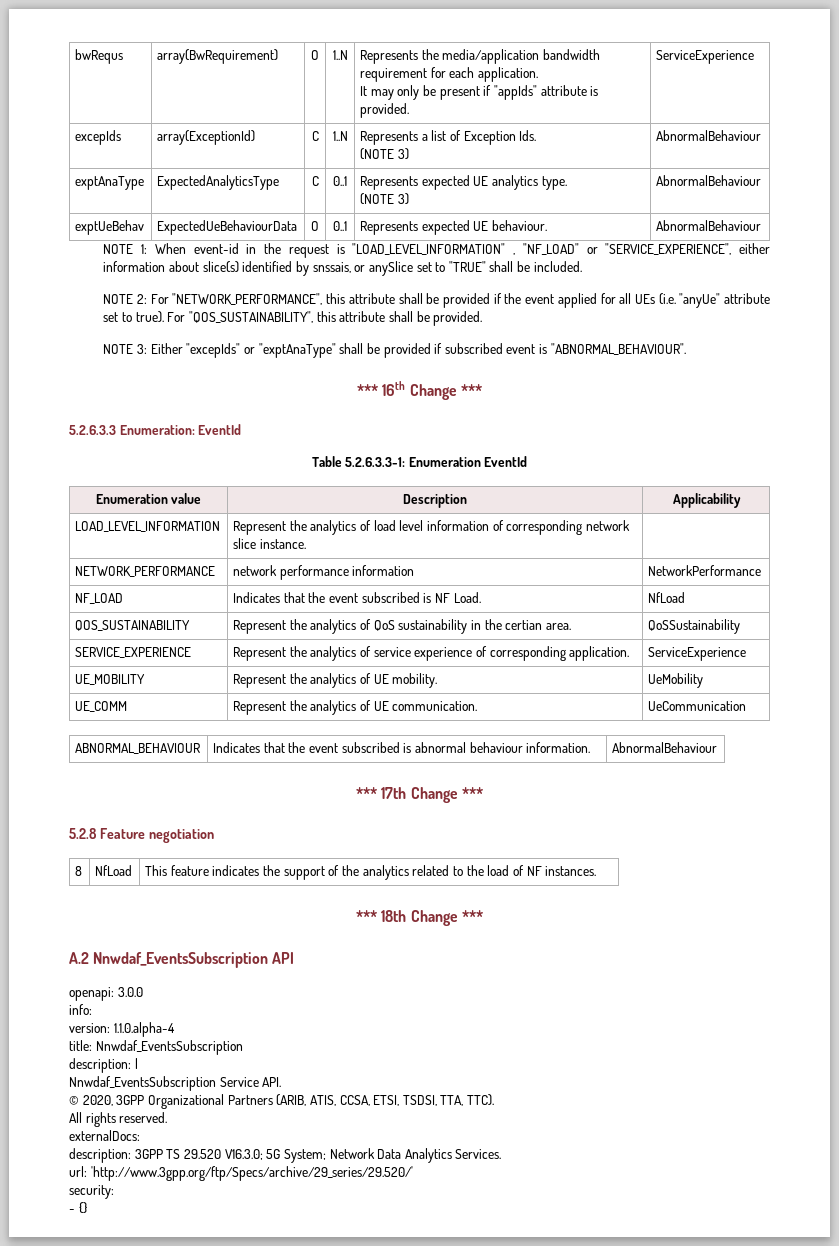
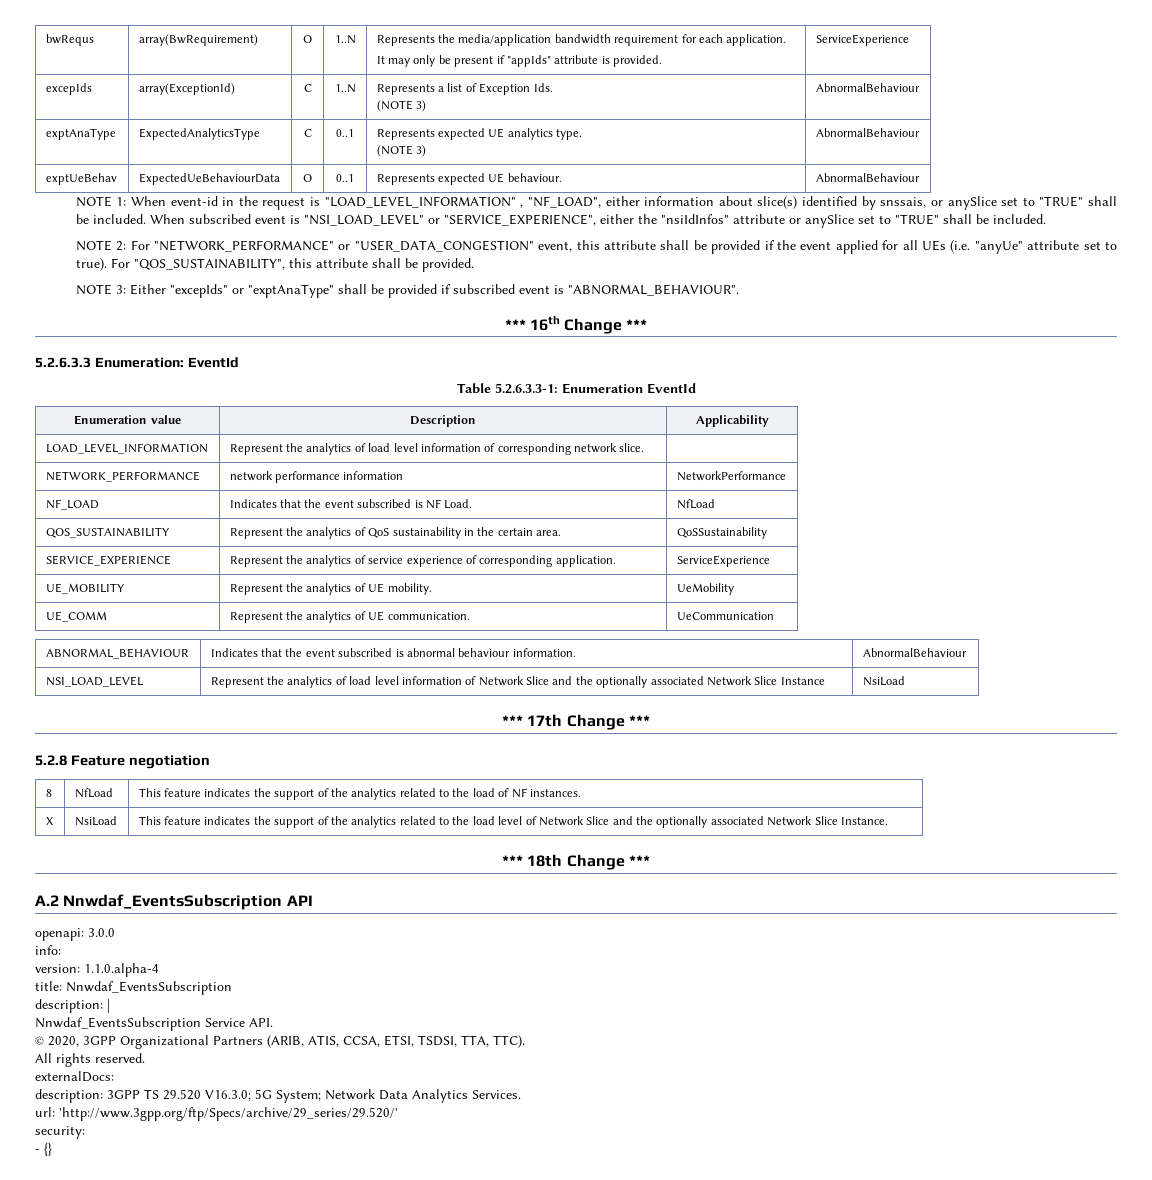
- NOTE 1: When event-id in the request is "LOAD_LEVEL_INFORMATION" , "NF_LOAD" or "SERVICE_EXPERIENCE", either information about slice(s) identified by snssais, or anySlice set to "TRUE" shall be included.
+ NOTE 1: When event-id in the request is "LOAD_LEVEL_INFORMATION" , "NF_LOAD", either information about slice(s) identified by snssais, or anySlice set to "TRUE" shall be included. When subscribed event is "NSI_LOAD_LEVEL" or "SERVICE_EXPERIENCE", either the "nsiIdInfos" attribute or anySlice set to "TRUE" shall be included.
- NOTE 2: For "NETWORK_PERFORMANCE", this attribute shall be provided if the event applied for all UEs (i.e. "anyUe" attribute set to true).
+ NOTE 2: For "NETWORK_PERFORMANCE" or "USER_DATA_CONGESTION" event, this attribute shall be provided if the event applied for all UEs (i.e. "anyUe" attribute set to true).
- LOAD_LEVEL_INFORMATION | Represent the analytics of load level information of corresponding network slice instance. |
+ LOAD_LEVEL_INFORMATION | Represent the analytics of load level information of corresponding network slice. |
- QOS_SUSTAINABILITY | Represent the analytics of QoS sustainability in the certian area. | QoSSustainability
+ QOS_SUSTAINABILITY | Represent the analytics of QoS sustainability in the certain area. | QoSSustainability
+ NSI_LOAD_LEVEL | Represent the analytics of load level information of Network Slice and the optionally associated Network Slice Instance | NsiLoad
+ X | NsiLoad | This feature indicates the support of the analytics related to the load level of Network Slice and the optionally associated Network Slice Instance.

